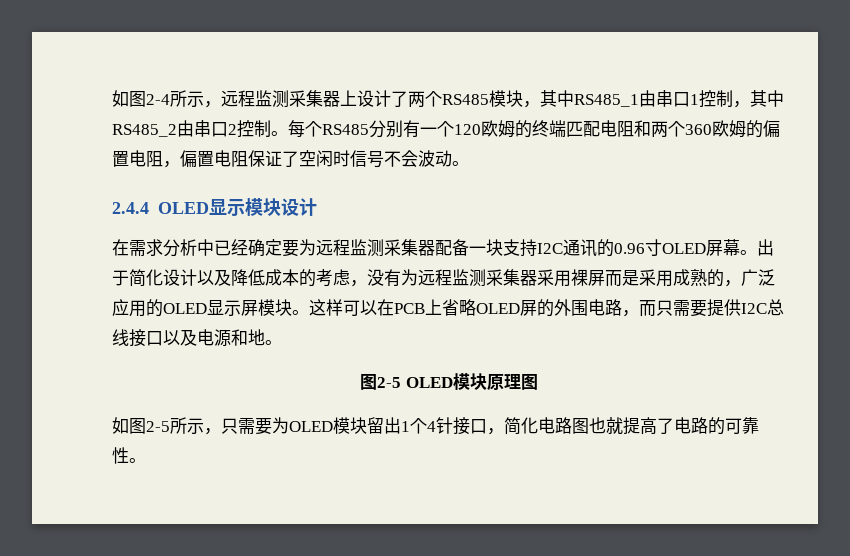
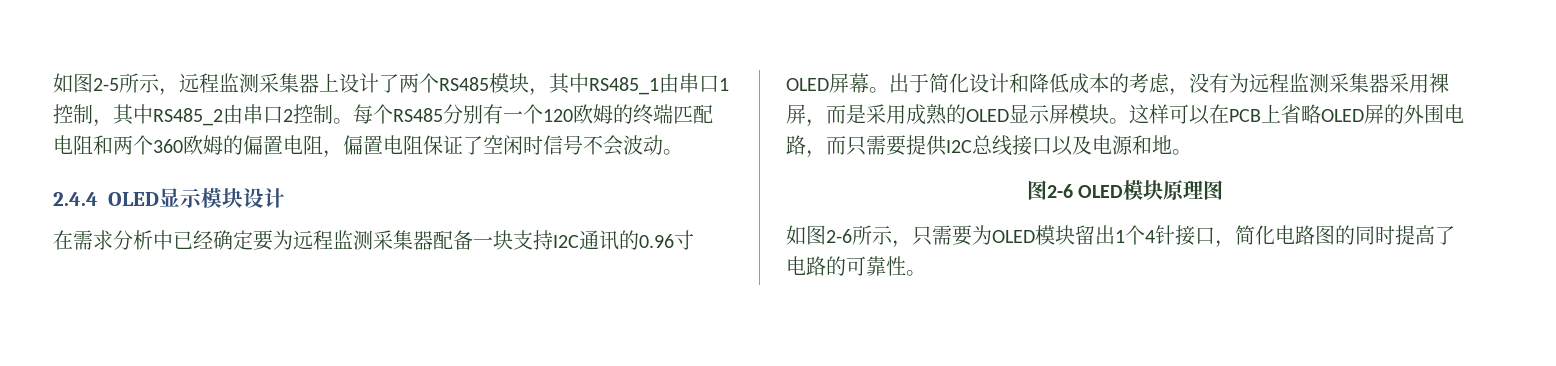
- 如图2-4所示，远程监测采集器上设计了两个RS485模块，其中RS485_1由串口1控制，其中RS485_2由串口2控制。
+ 如图2-5所示，远程监测采集器上设计了两个RS485模块，其中RS485_1由串口1控制，其中RS485_2由串口2控制。
- 出于简化设计以及降低成本的考虑，没有为远程监测采集器采用裸屏而是采用成熟的，广泛应用的OLED显示屏模块。
+ 出于简化设计和降低成本的考虑，没有为远程监测采集器采用裸屏，而是采用成熟的OLED显示屏模块。
- 图2-5 OLED模块原理图
+ 图2-6 OLED模块原理图
- 如图2-5所示，只需要为OLED模块留出1个4针接口，简化电路图也就提高了电路的可靠性。
+ 如图2-6所示，只需要为OLED模块留出1个4针接口，简化电路图的同时提高了电路的可靠性。

